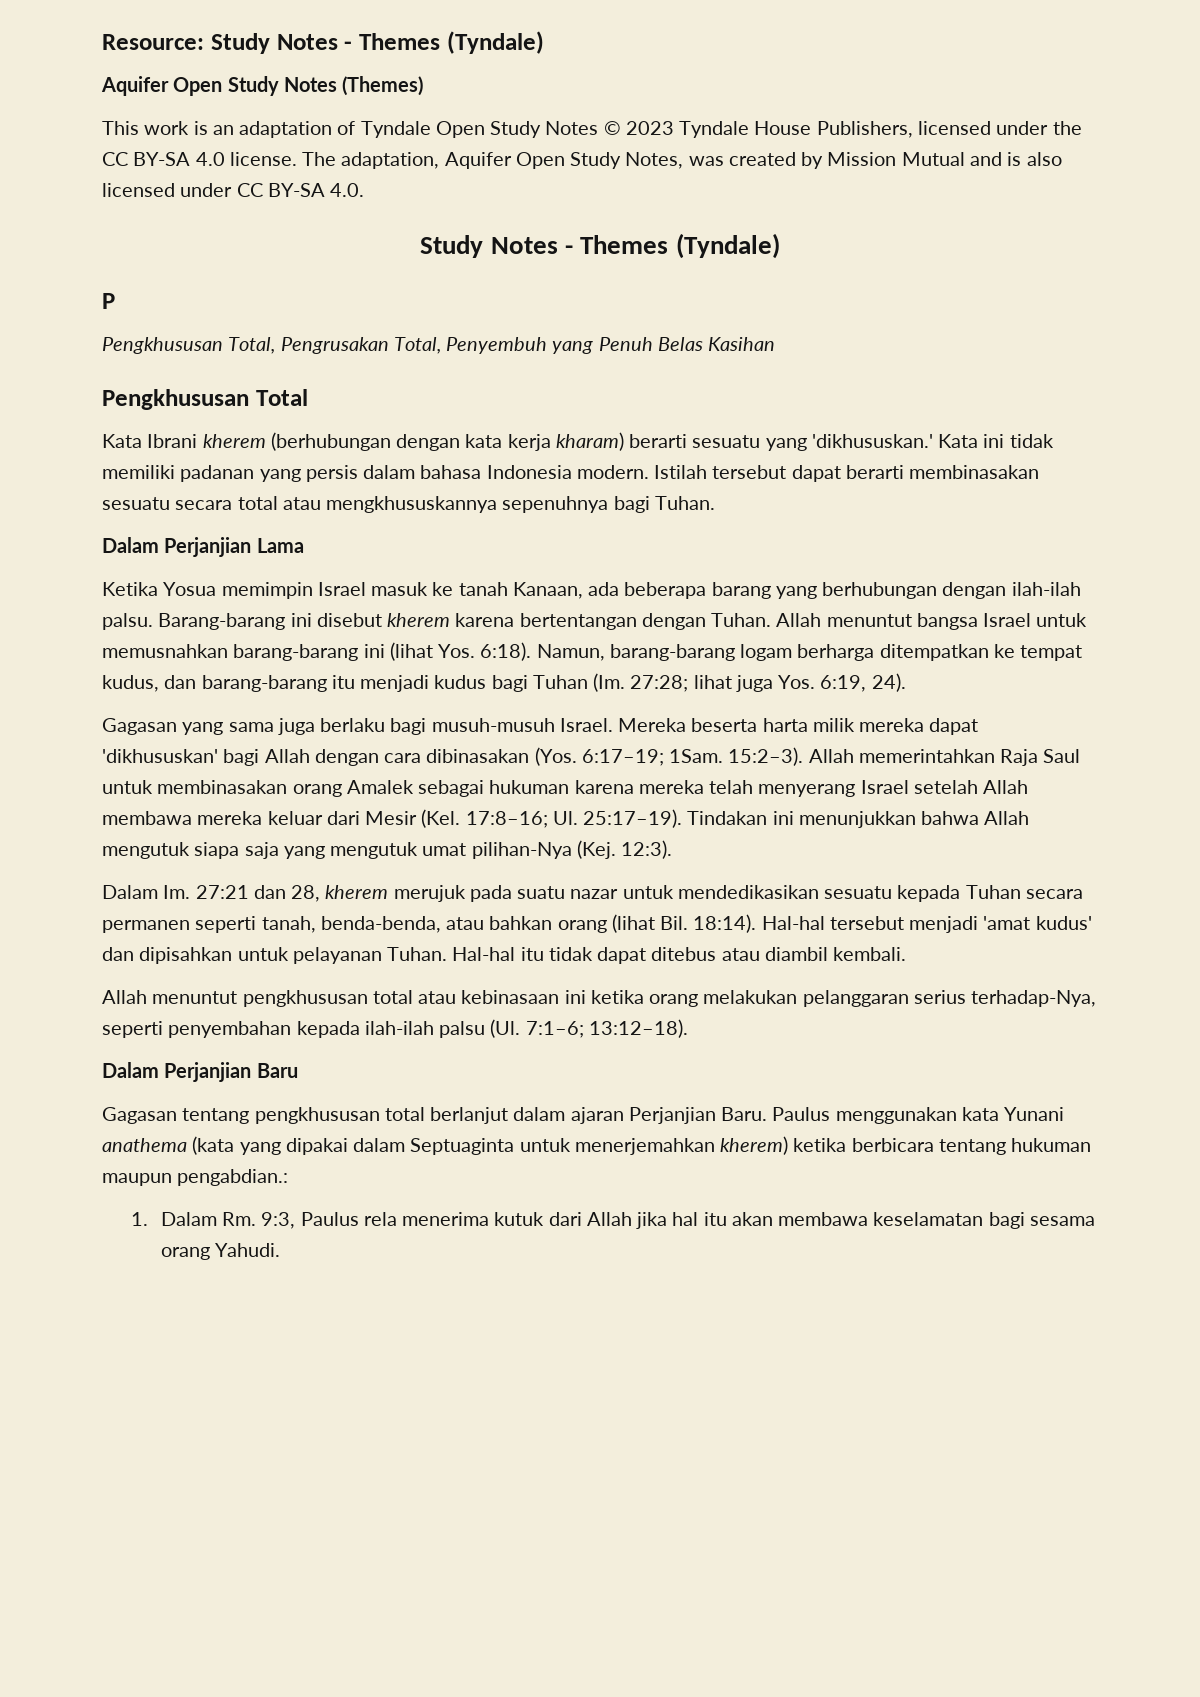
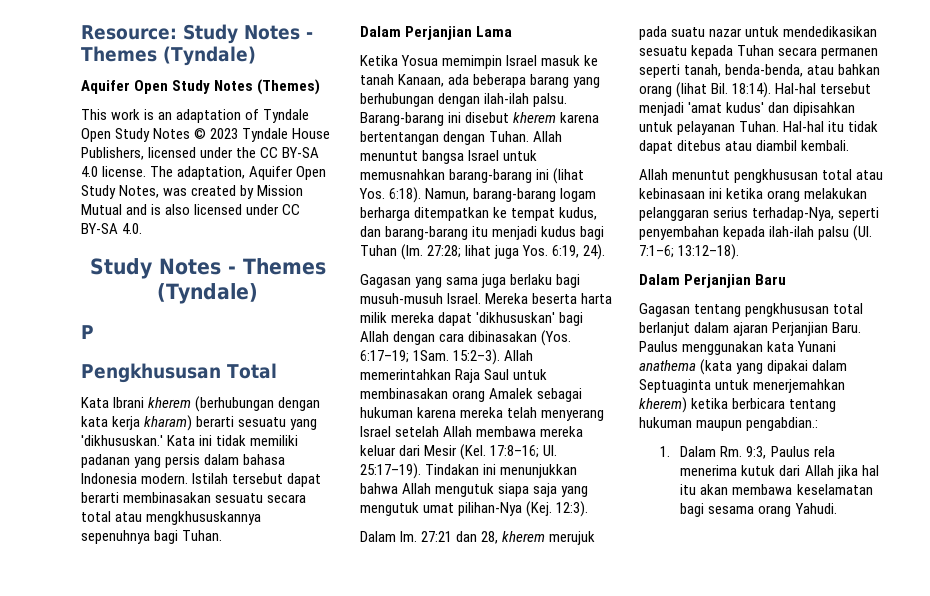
- Pengkhususan Total, Pengrusakan Total, Penyembuh yang Penuh Belas Kasihan

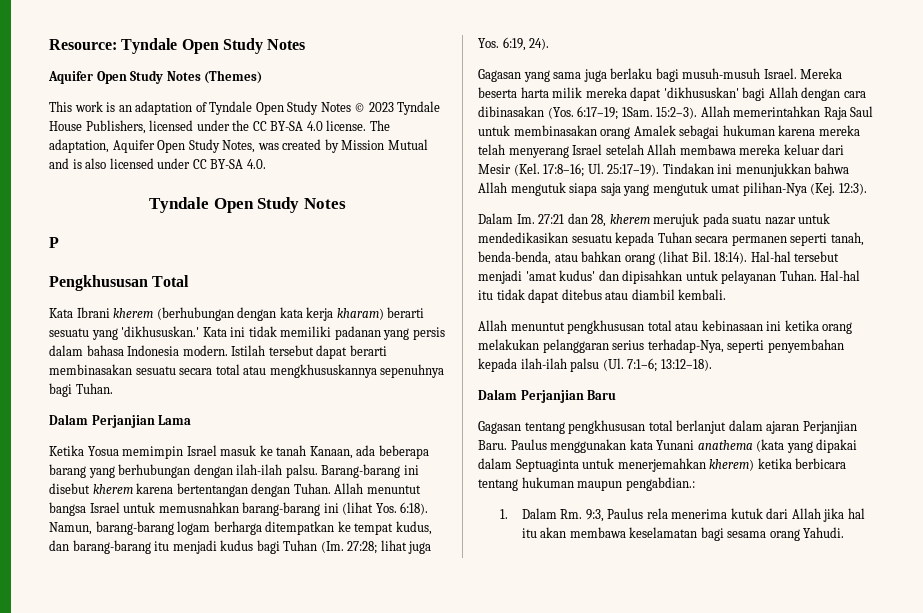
- Resource: Study Notes - Themes (Tyndale)
+ Resource: Tyndale Open Study Notes
  The adaptation, Aquifer Open Study Notes, was created by Mission Mutual and is also licensed under CC BY-SA 4.0.
- Study Notes - Themes (Tyndale)
+ Tyndale Open Study Notes

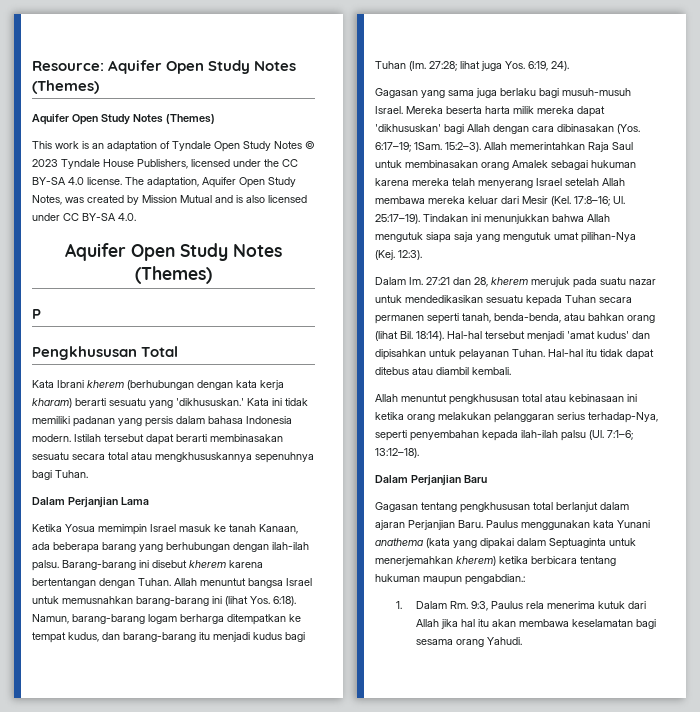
- Resource: Tyndale Open Study Notes
+ Resource: Aquifer Open Study Notes (Themes)
  The adaptation, Aquifer Open Study Notes, was created by Mission Mutual and is also licensed under CC BY-SA 4.0.
- Tyndale Open Study Notes
+ Aquifer Open Study Notes (Themes)

